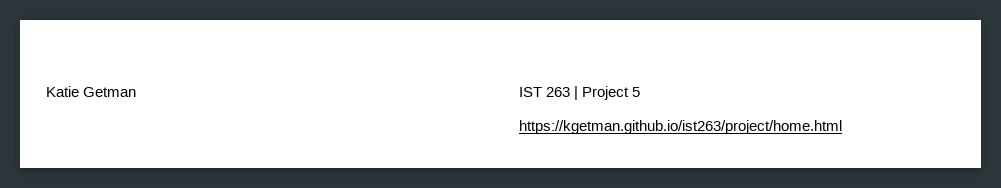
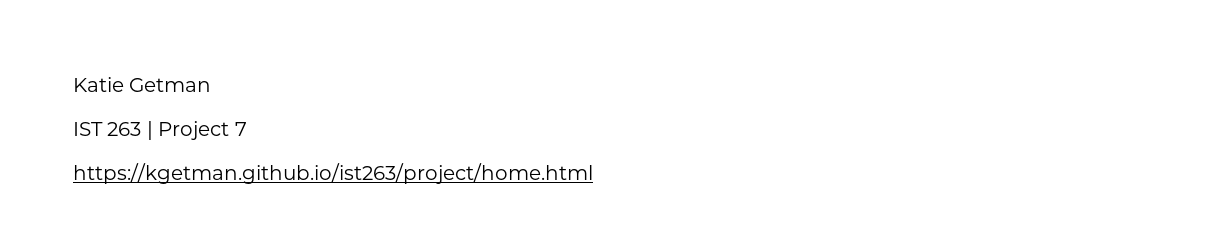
- IST 263 | Project 5
+ IST 263 | Project 7

